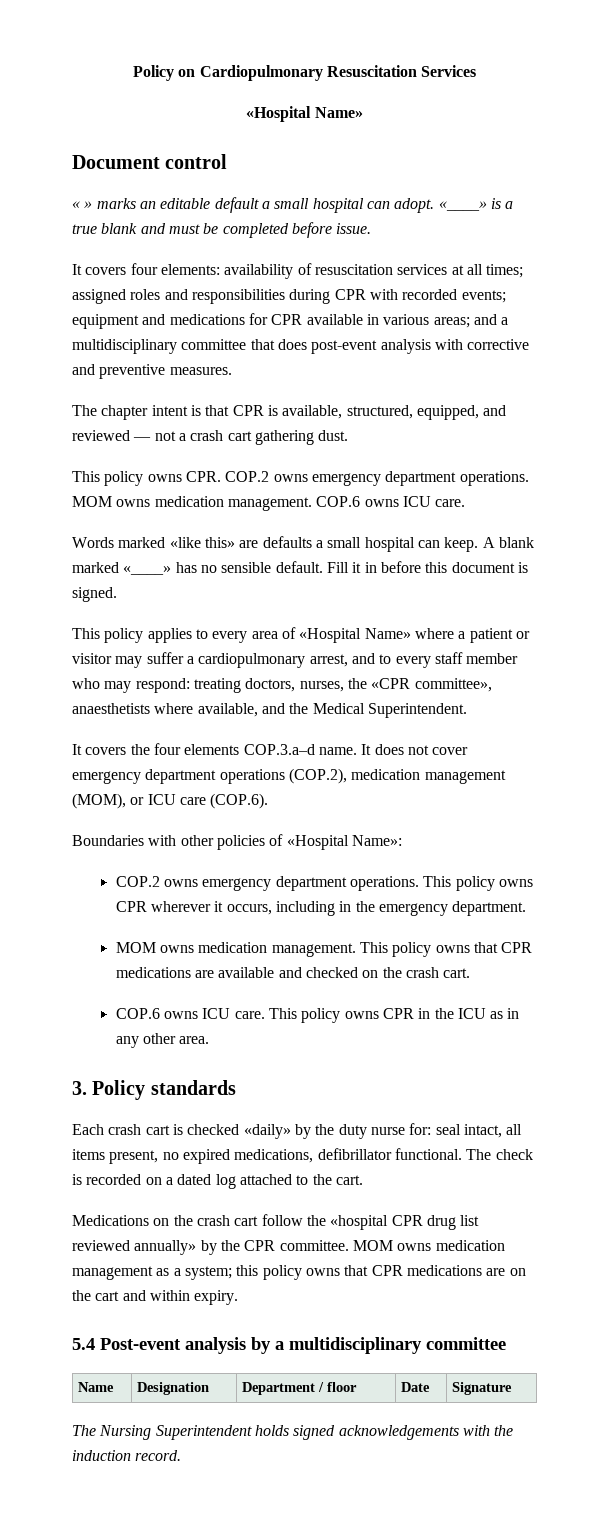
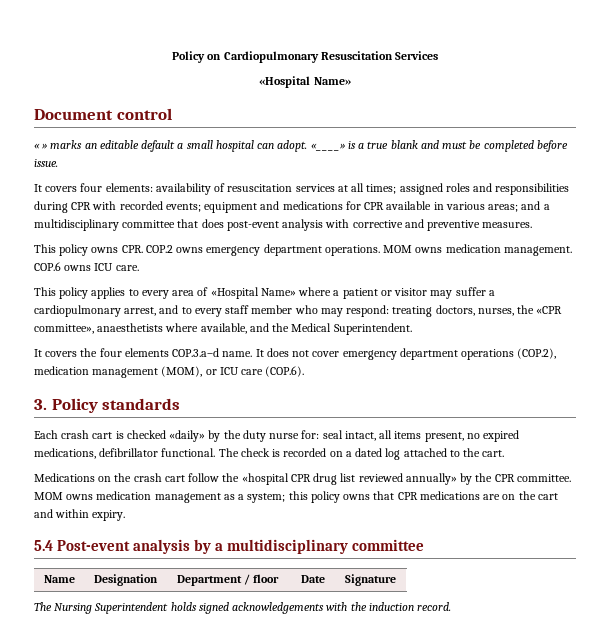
- The chapter intent is that CPR is available, structured, equipped, and reviewed — not a crash cart gathering dust.
- Words marked «like this» are defaults a small hospital can keep. A blank marked «____» has no sensible default. Fill it in before this document is signed.
- Boundaries with other policies of «Hospital Name»:
- COP.2 owns emergency department operations. This policy owns CPR wherever it occurs, including in the emergency department.
- MOM owns medication management. This policy owns that CPR medications are available and checked on the crash cart.
- COP.6 owns ICU care. This policy owns CPR in the ICU as in any other area.

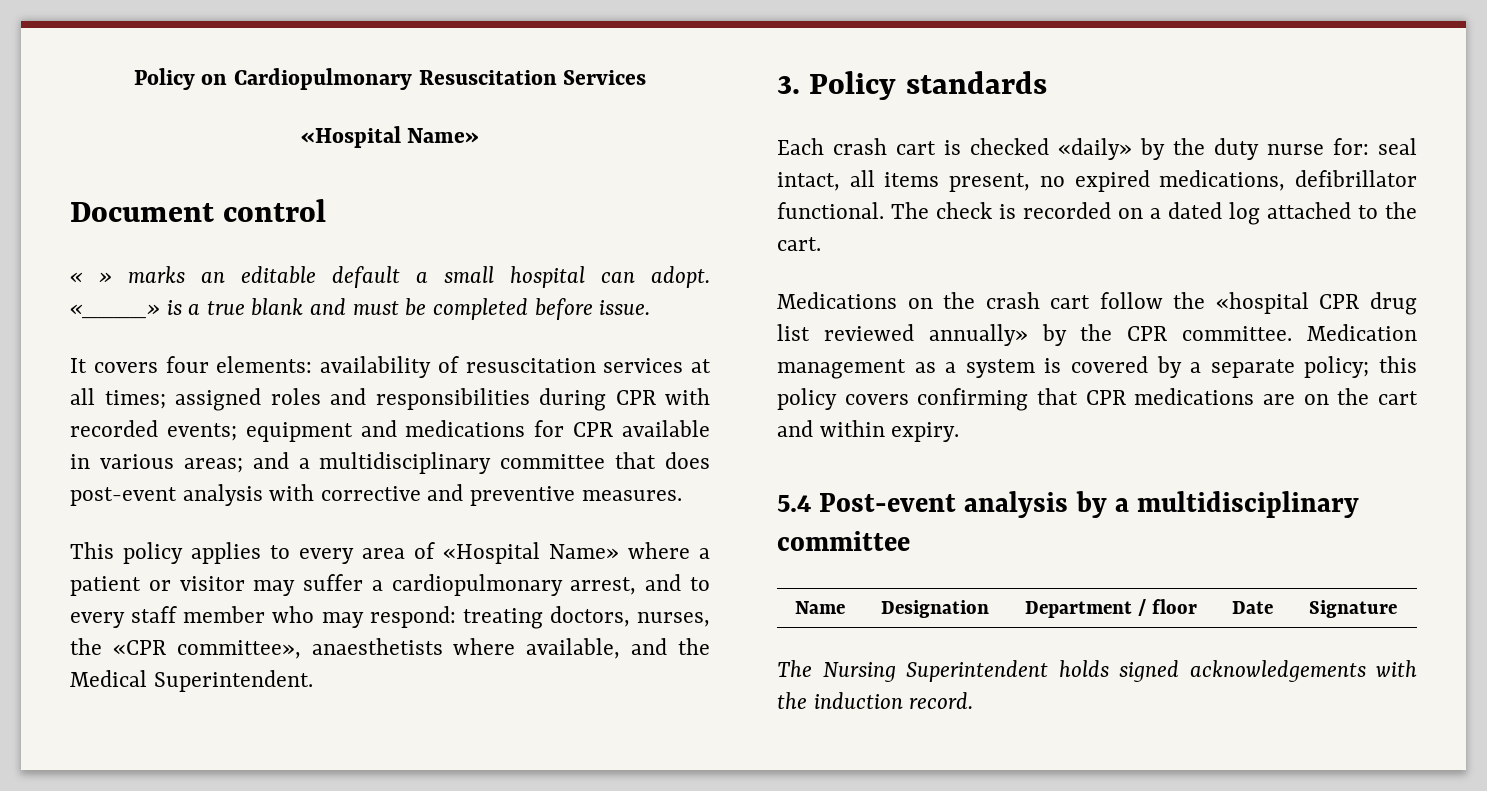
- This policy owns CPR. COP.2 owns emergency department operations. MOM owns medication management. COP.6 owns ICU care.
- It covers the four elements COP.3.a–d name. It does not cover emergency department operations (COP.2), medication management (MOM), or ICU care (COP.6).
- MOM owns medication management as a system; this policy owns that CPR medications are on the cart and within expiry.
+ Medication management as a system is covered by a separate policy; this policy covers confirming that CPR medications are on the cart and within expiry.

